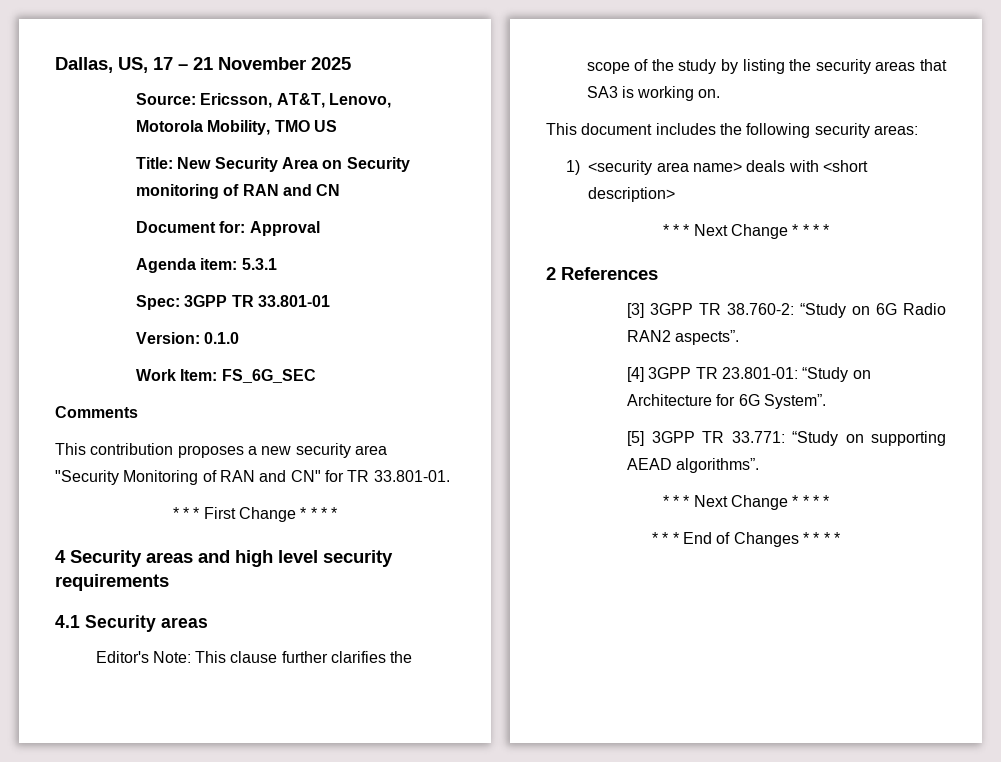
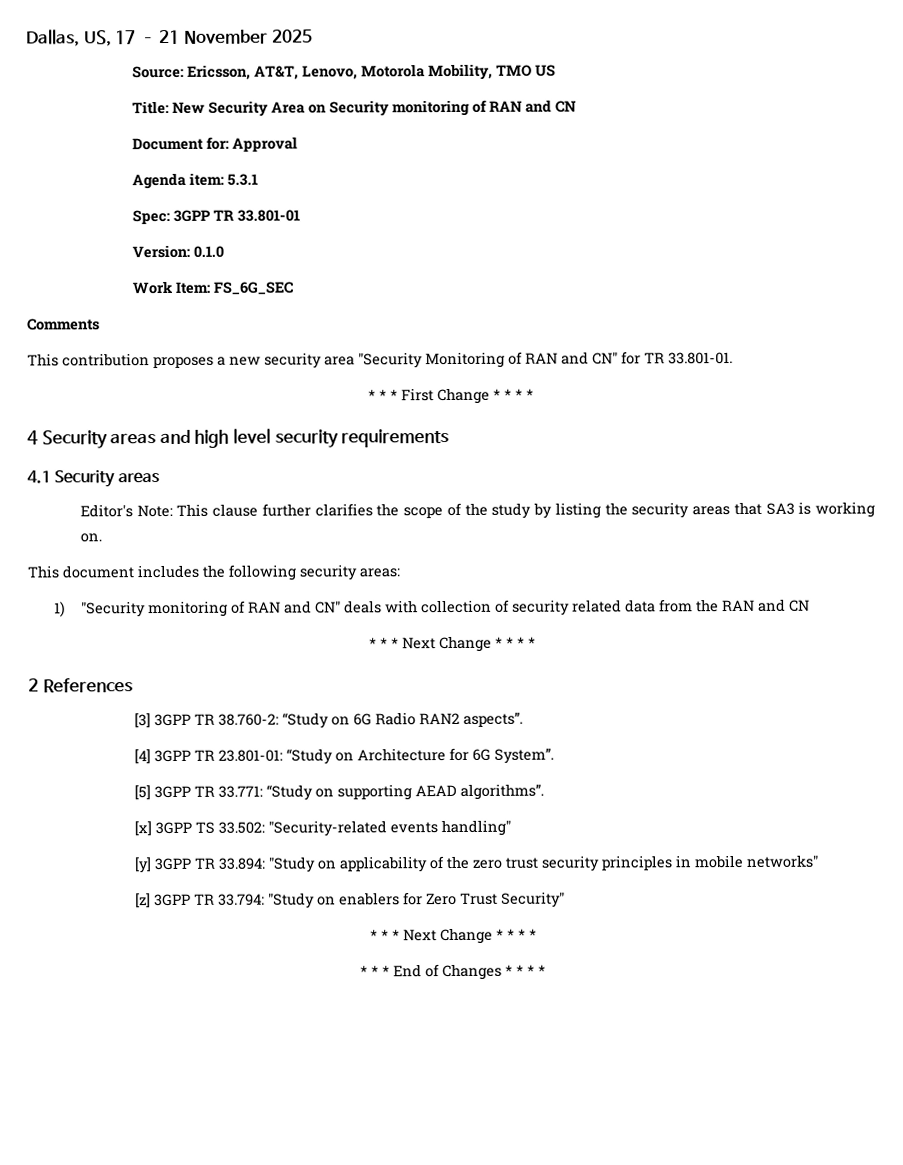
- 1) <security area name> deals with <short description>
+ 1) "Security monitoring of RAN and CN" deals with collection of security related data from the RAN and CN
+ [x] 3GPP TS 33.502: "Security-related events handling"
+ [y] 3GPP TR 33.894: "Study on applicability of the zero trust security principles in mobile networks"
+ [z] 3GPP TR 33.794: "Study on enablers for Zero Trust Security"

